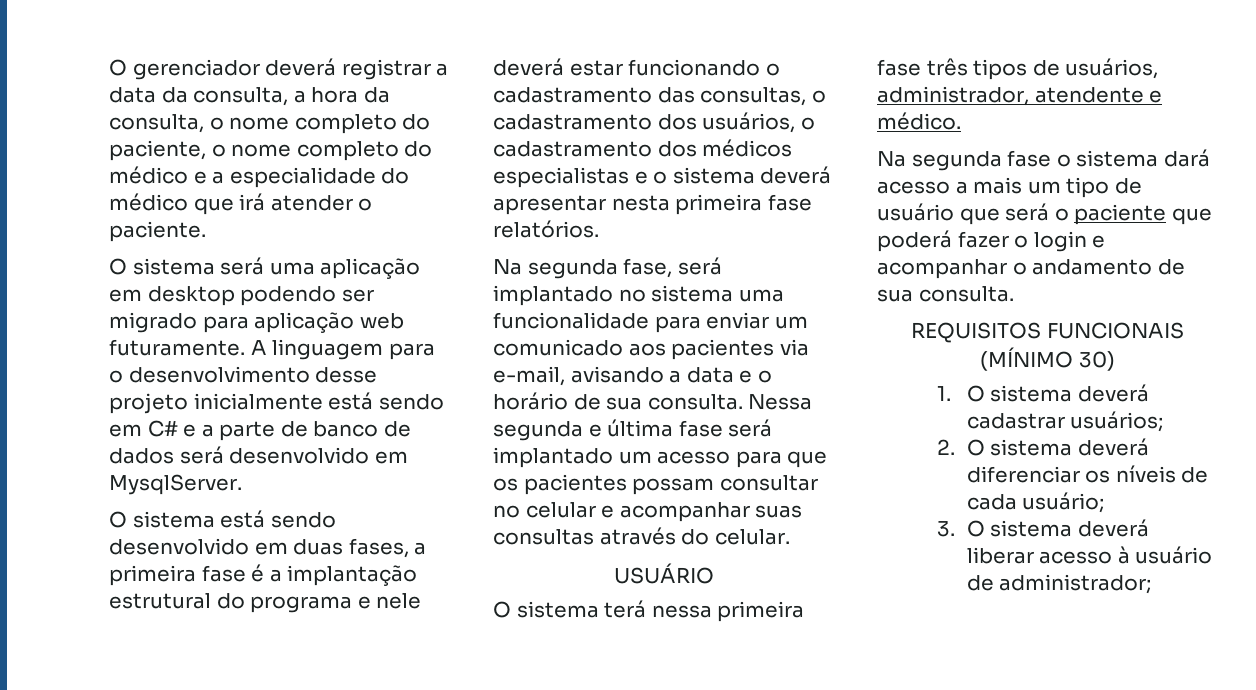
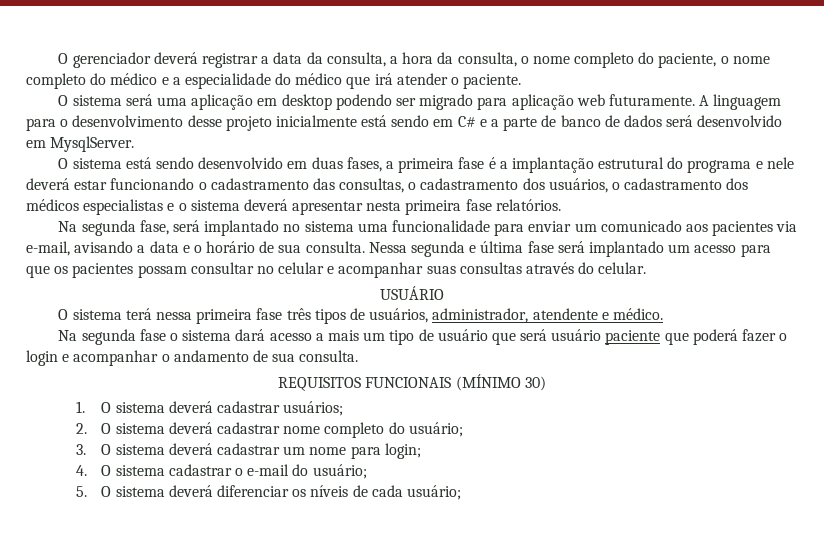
- Na segunda fase o sistema dará acesso a mais um tipo de usuário que será o paciente que poderá fazer o login e acompanhar o andamento de sua consulta.
+ Na segunda fase o sistema dará acesso a mais um tipo de usuário que será usuário paciente que poderá fazer o login e acompanhar o andamento de sua consulta.
- 2. O sistema deverá diferenciar os níveis de cada usuário;
+ 2. O sistema deverá cadastrar nome completo do usuário;
+ 3. O sistema deverá cadastrar um nome para login;
+ 4. O sistema cadastrar o e-mail do usuário;
+ 5. O sistema deverá diferenciar os níveis de cada usuário;
- 3. O sistema deverá liberar acesso à usuário de administrador;

